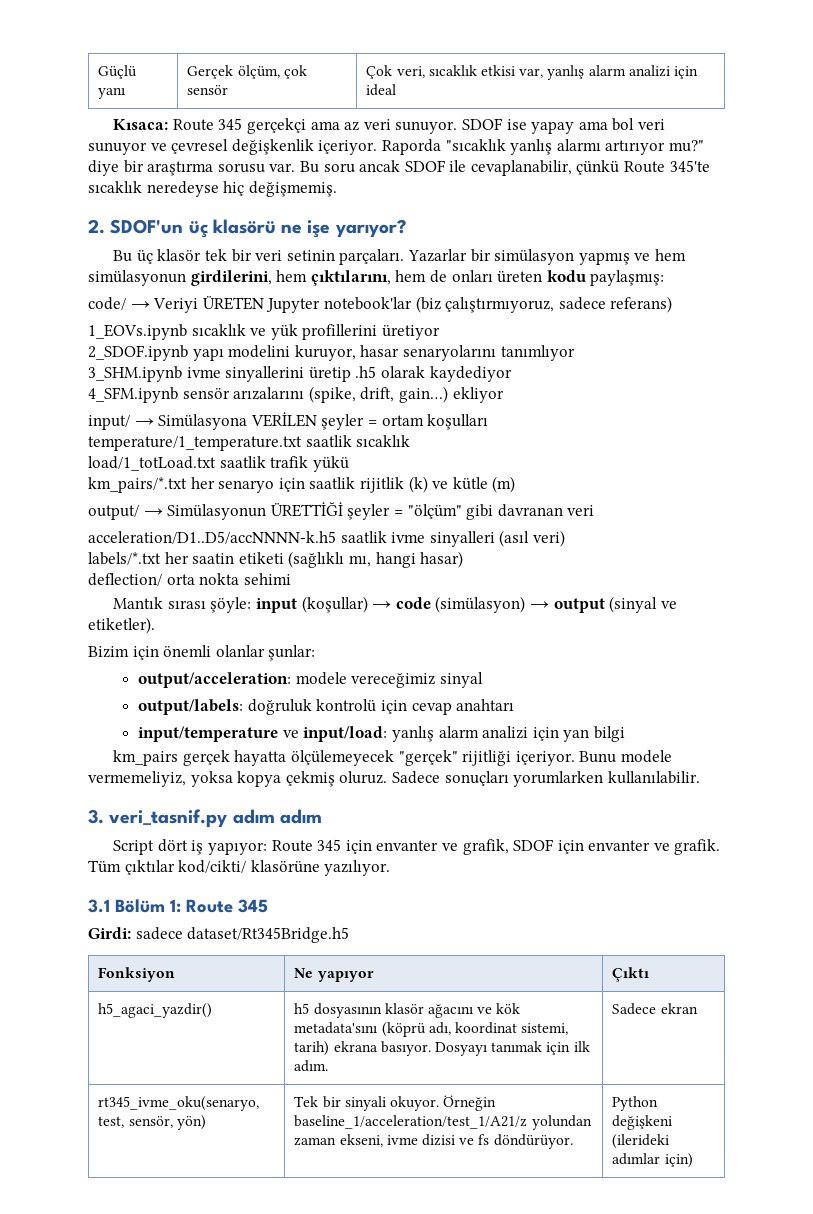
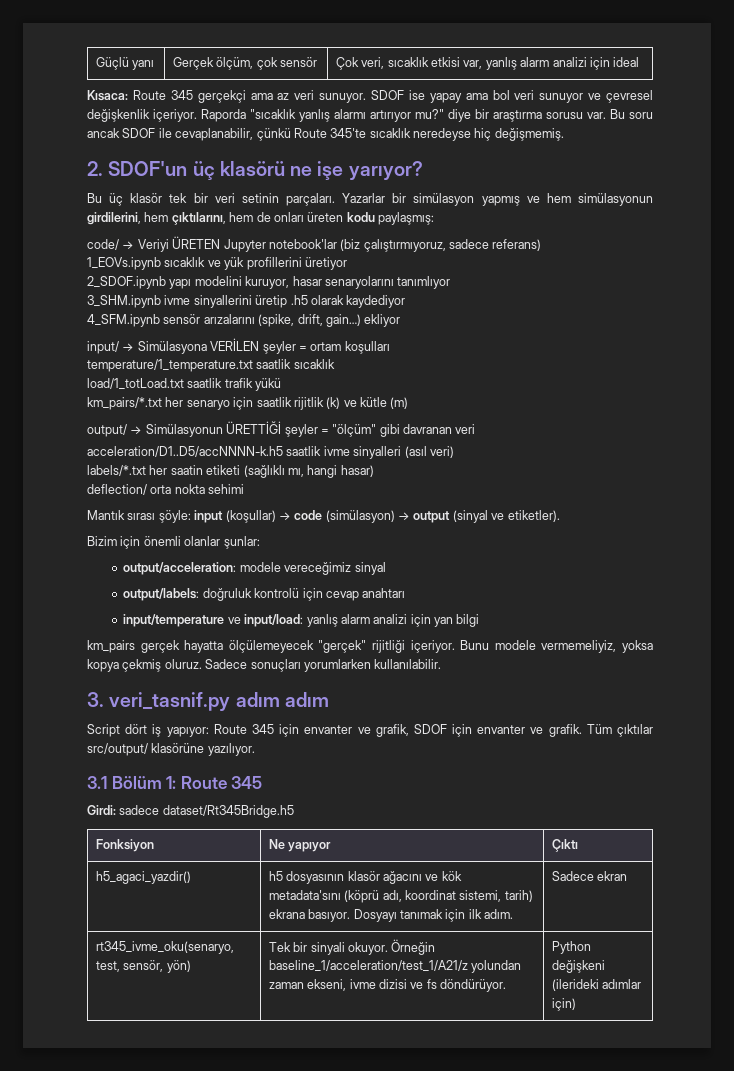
- Tüm çıktılar kod/cikti/ klasörüne yazılıyor.
+ Tüm çıktılar src/output/ klasörüne yazılıyor.

